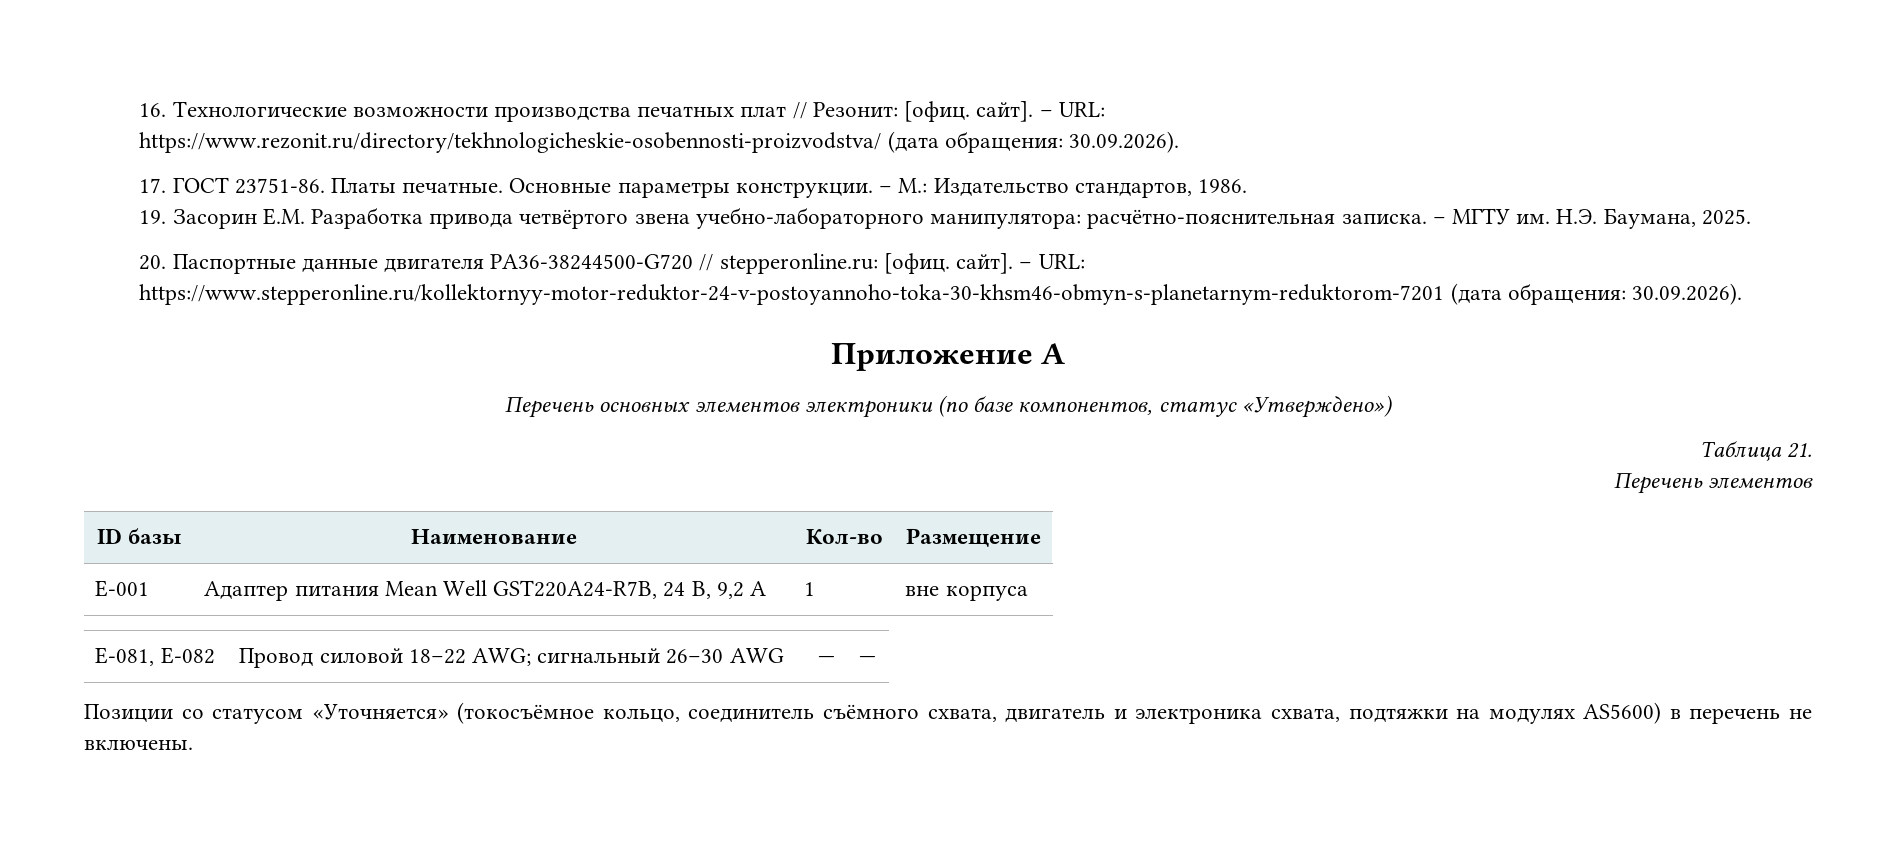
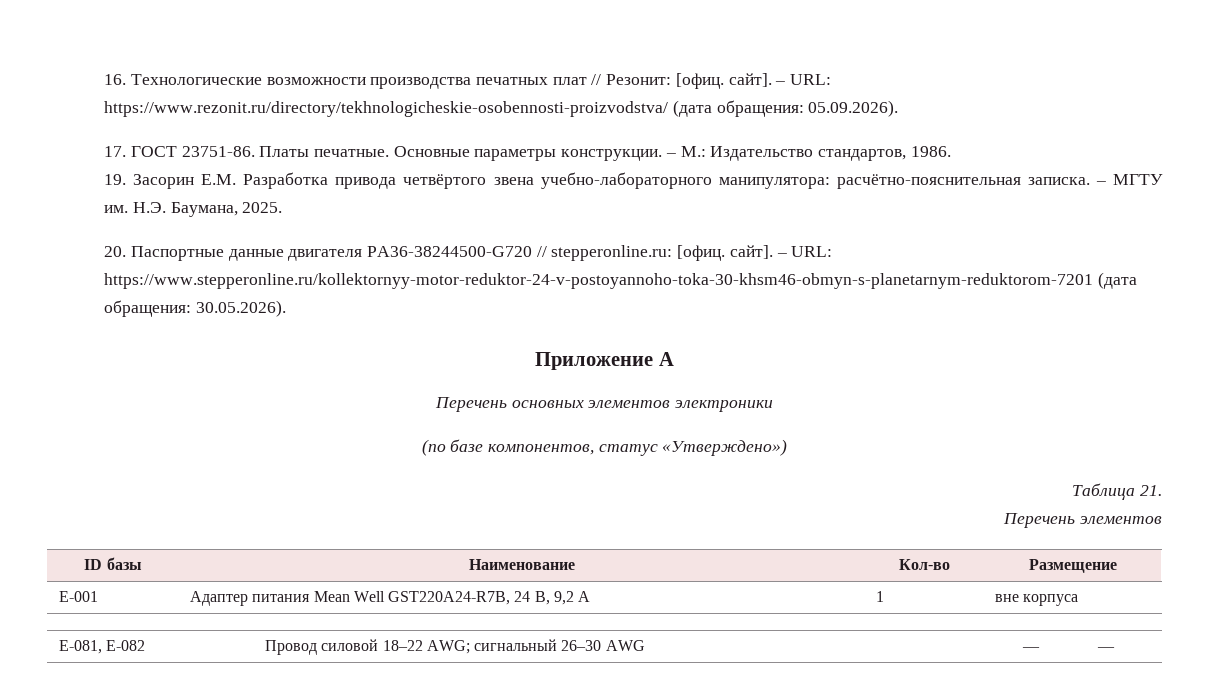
- – URL: https://www.rezonit.ru/directory/tekhnologicheskie-osobennosti-proizvodstva/ (дата обращения: 30.09.2026).
+ – URL: https://www.rezonit.ru/directory/tekhnologicheskie-osobennosti-proizvodstva/ (дата обращения: 05.09.2026).
- – URL: https://www.stepperonline.ru/kollektornyy-motor-reduktor-24-v-postoyannoho-toka-30-khsm46-obmyn-s-planetarnym-reduktorom-7201 (дата обращения: 30.09.2026).
+ – URL: https://www.stepperonline.ru/kollektornyy-motor-reduktor-24-v-postoyannoho-toka-30-khsm46-obmyn-s-planetarnym-reduktorom-7201 (дата обращения: 30.05.2026).
- Перечень основных элементов электроники (по базе компонентов, статус «Утверждено»)
+ Перечень основных элементов электроники
+ (по базе компонентов, статус «Утверждено»)
- Позиции со статусом «Уточняется» (токосъёмное кольцо, соединитель съёмного схвата, двигатель и электроника схвата, подтяжки на модулях AS5600) в перечень не включены.

